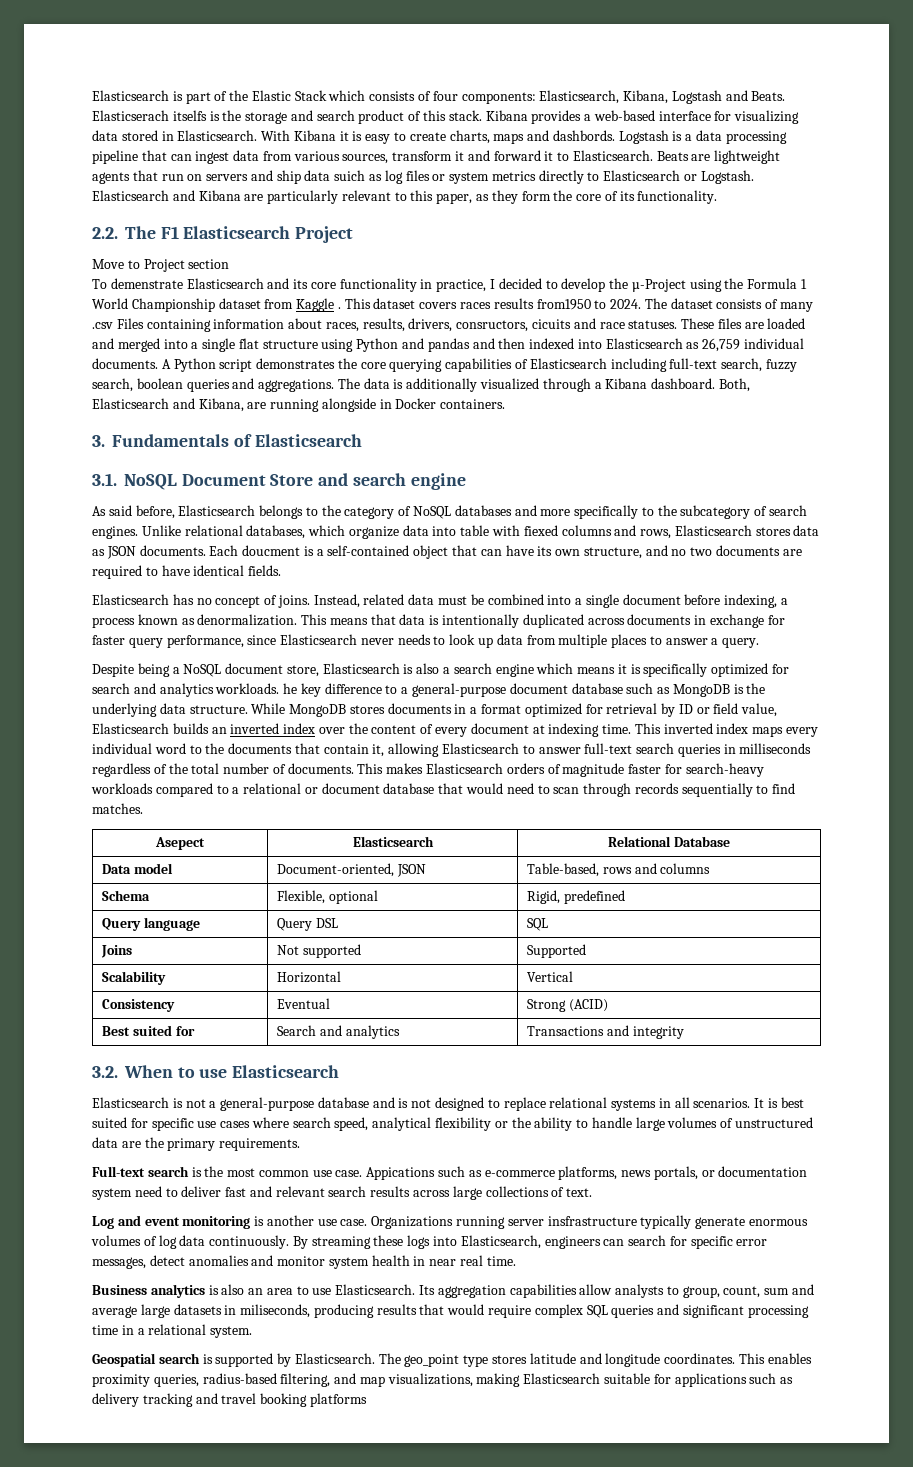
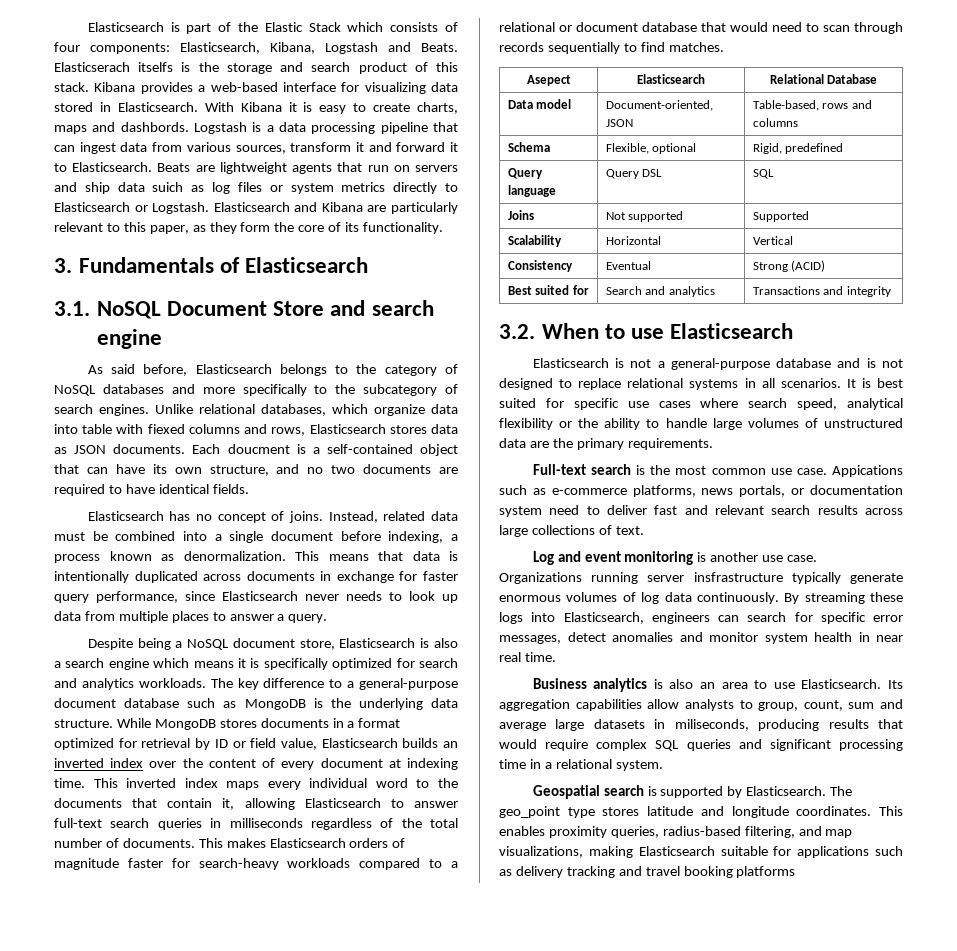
- 2.2. The F1 Elasticsearch Project
- Move to Project section
- To demenstrate Elasticsearch and its core functionality in practice, I decided to develop the µ-Project using the Formula 1 World Championship dataset from Kaggle . This dataset covers races results from1950 to 2024. The dataset consists of many .csv Files containing information about races, results, drivers, consructors, cicuits and race statuses. These files are loaded and merged into a single flat structure using Python and pandas and then indexed into Elasticsearch as 26,759 individual documents. A Python script demonstrates the core querying capabilities of Elasticsearch including full-text search, fuzzy search, boolean queries and aggregations. The data is additionally visualized through a Kibana dashboard. Both, Elasticsearch and Kibana, are running alongside in Docker containers.
- Despite being a NoSQL document store, Elasticsearch is also a search engine which means it is specifically optimized for search and analytics workloads. he key difference to a general-purpose document database such as MongoDB is the underlying data structure.
+ Despite being a NoSQL document store, Elasticsearch is also a search engine which means it is specifically optimized for search and analytics workloads. The key difference to a general-purpose document database such as MongoDB is the underlying data structure.

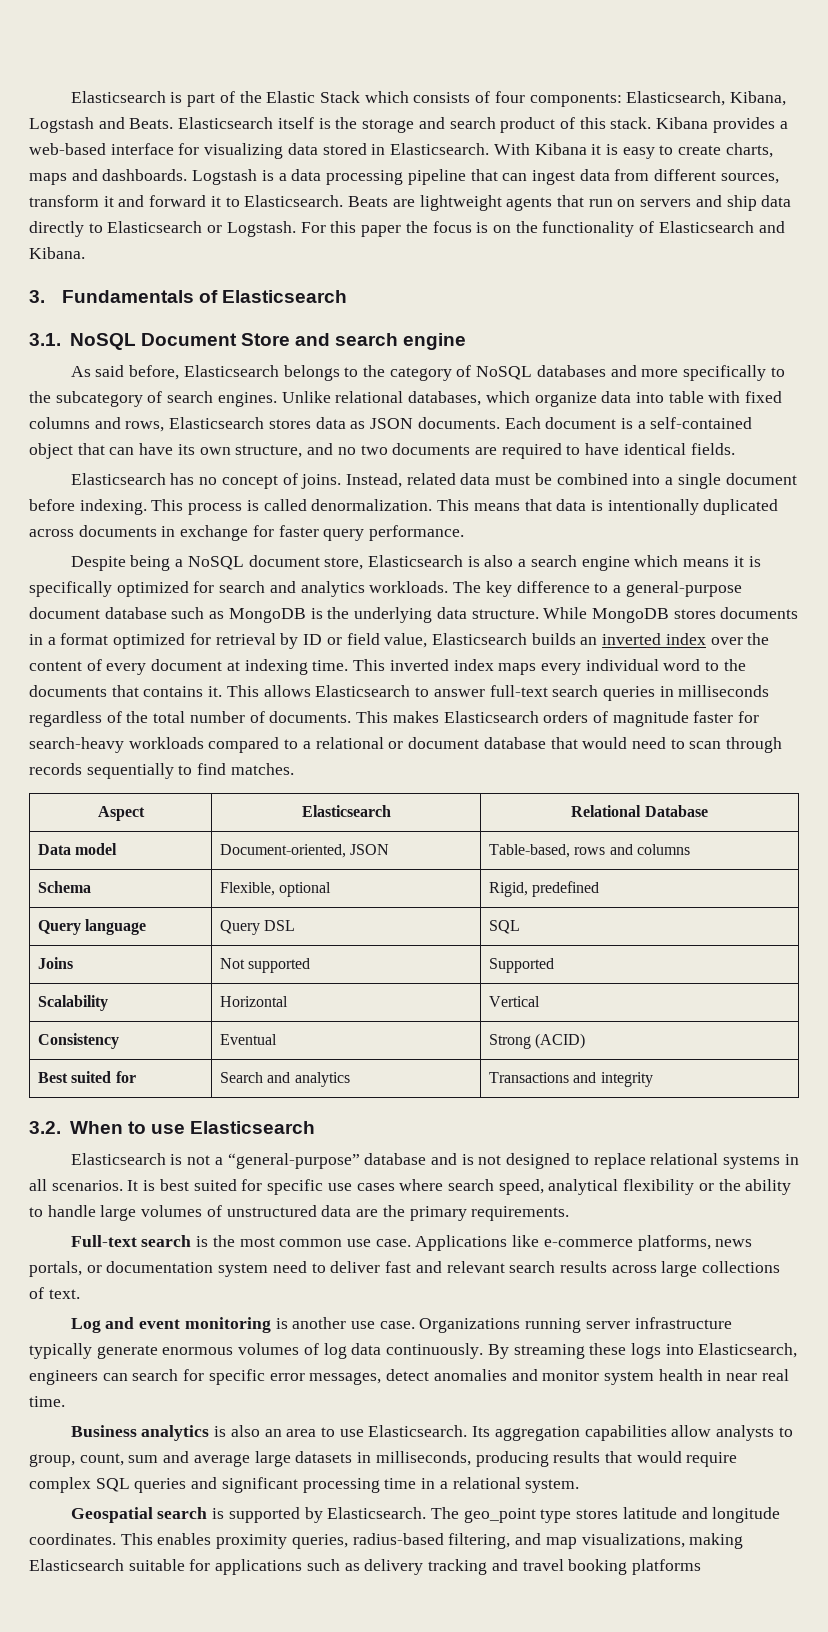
- Elasticserach itselfs is the storage and search product of this stack.
+ Elasticsearch itself is the storage and search product of this stack.
- With Kibana it is easy to create charts, maps and dashbords.
+ With Kibana it is easy to create charts, maps and dashboards.
- Logstash is a data processing pipeline that can ingest data from various sources, transform it and forward it to Elasticsearch.
+ Logstash is a data processing pipeline that can ingest data from different sources, transform it and forward it to Elasticsearch.
- Beats are lightweight agents that run on servers and ship data suich as log files or system metrics directly to Elasticsearch or Logstash.
+ Beats are lightweight agents that run on servers and ship data directly to Elasticsearch or Logstash.
- Elasticsearch and Kibana are particularly relevant to this paper, as they form the core of its functionality.
+ For this paper the focus is on the functionality of Elasticsearch and Kibana.
- Unlike relational databases, which organize data into table with fiexed columns and rows, Elasticsearch stores data as JSON documents.
+ Unlike relational databases, which organize data into table with fixed columns and rows, Elasticsearch stores data as JSON documents.
- Each doucment is a self-contained object that can have its own structure, and no two documents are required to have identical fields.
+ Each document is a self-contained object that can have its own structure, and no two documents are required to have identical fields.
- Instead, related data must be combined into a single document before indexing, a process known as denormalization.
+ Instead, related data must be combined into a single document before indexing. This process is called denormalization.
- This means that data is intentionally duplicated across documents in exchange for faster query performance, since Elasticsearch never needs to look up data from multiple places to answer a query.
+ This means that data is intentionally duplicated across documents in exchange for faster query performance.
- This inverted index maps every individual word to the documents that contain it, allowing Elasticsearch to answer full-text search queries in milliseconds regardless of the total number of documents.
+ This inverted index maps every individual word to the documents that contains it. This allows Elasticsearch to answer full-text search queries in milliseconds regardless of the total number of documents.
- Asepect | Elasticsearch | Relational Database
+ Aspect | Elasticsearch | Relational Database
- Elasticsearch is not a general-purpose database and is not designed to replace relational systems in all scenarios.
+ Elasticsearch is not a “general-purpose” database and is not designed to replace relational systems in all scenarios.
- Appications such as e-commerce platforms, news portals, or documentation system need to deliver fast and relevant search results across large collections of text.
+ Applications like e-commerce platforms, news portals, or documentation system need to deliver fast and relevant search results across large collections of text.
- Organizations running server insfrastructure typically generate enormous volumes of log data continuously.
+ Organizations running server infrastructure typically generate enormous volumes of log data continuously.
- Its aggregation capabilities allow analysts to group, count, sum and average large datasets in miliseconds, producing results that would require complex SQL queries and significant processing time in a relational system.
+ Its aggregation capabilities allow analysts to group, count, sum and average large datasets in milliseconds, producing results that would require complex SQL queries and significant processing time in a relational system.

